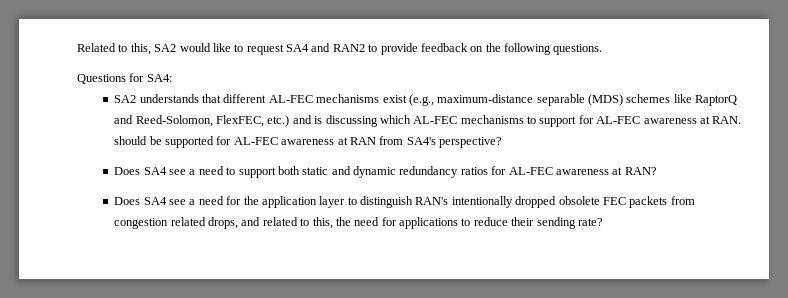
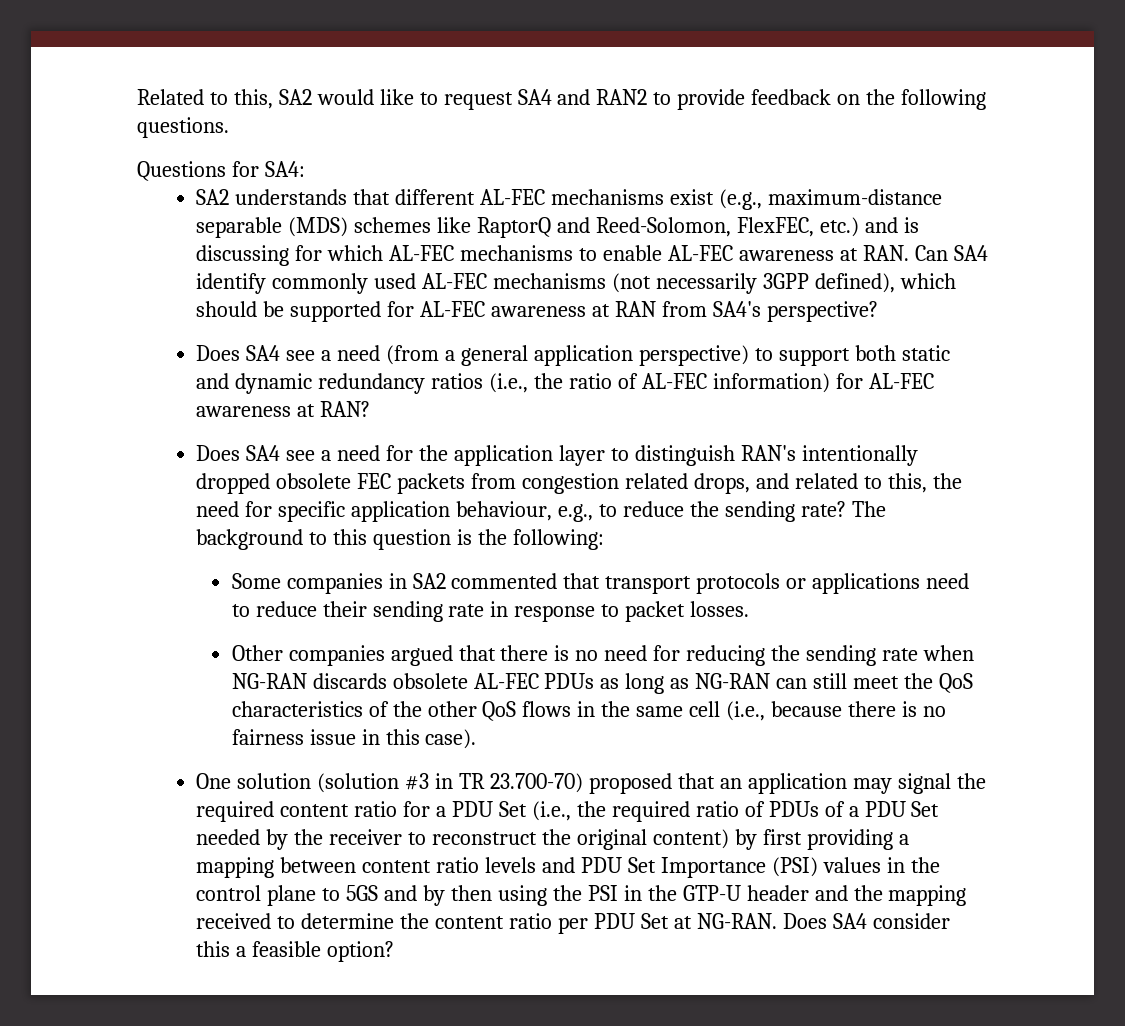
- SA2 understands that different AL-FEC mechanisms exist (e.g., maximum-distance separable (MDS) schemes like RaptorQ and Reed-Solomon, FlexFEC, etc.) and is discussing which AL-FEC mechanisms to support for AL-FEC awareness at RAN. should be supported for AL-FEC awareness at RAN from SA4's perspective?
+ SA2 understands that different AL-FEC mechanisms exist (e.g., maximum-distance separable (MDS) schemes like RaptorQ and Reed-Solomon, FlexFEC, etc.) and is discussing for which AL-FEC mechanisms to enable AL-FEC awareness at RAN. Can SA4 identify commonly used AL-FEC mechanisms (not necessarily 3GPP defined), which should be supported for AL-FEC awareness at RAN from SA4's perspective?
- Does SA4 see a need to support both static and dynamic redundancy ratios for AL-FEC awareness at RAN?
+ Does SA4 see a need (from a general application perspective) to support both static and dynamic redundancy ratios (i.e., the ratio of AL-FEC information) for AL-FEC awareness at RAN?
- Does SA4 see a need for the application layer to distinguish RAN's intentionally dropped obsolete FEC packets from congestion related drops, and related to this, the need for applications to reduce their sending rate?
+ Does SA4 see a need for the application layer to distinguish RAN's intentionally dropped obsolete FEC packets from congestion related drops, and related to this, the need for specific application behaviour, e.g., to reduce the sending rate? The background to this question is the following:
+ Some companies in SA2 commented that transport protocols or applications need to reduce their sending rate in response to packet losses.
+ Other companies argued that there is no need for reducing the sending rate when NG-RAN discards obsolete AL-FEC PDUs as long as NG-RAN can still meet the QoS characteristics of the other QoS flows in the same cell (i.e., because there is no fairness issue in this case).
+ One solution (solution #3 in TR 23.700-70) proposed that an application may signal the required content ratio for a PDU Set (i.e., the required ratio of PDUs of a PDU Set needed by the receiver to reconstruct the original content) by first providing a mapping between content ratio levels and PDU Set Importance (PSI) values in the control plane to 5GS and by then using the PSI in the GTP-U header and the mapping received to determine the content ratio per PDU Set at NG-RAN. Does SA4 consider this a feasible option?

